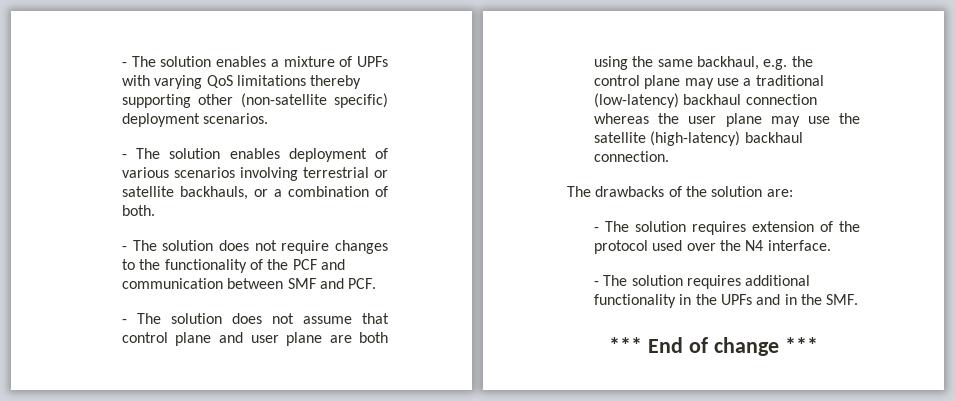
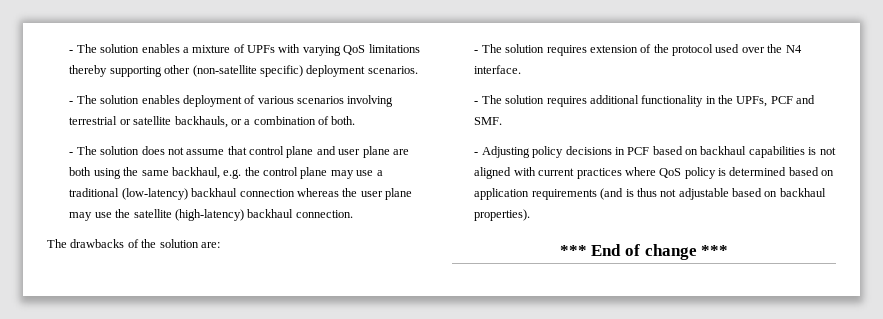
- - The solution does not require changes to the functionality of the PCF and communication between SMF and PCF.
- - The solution requires additional functionality in the UPFs and in the SMF.
+ - The solution requires additional functionality in the UPFs, PCF and SMF.
+ - Adjusting policy decisions in PCF based on backhaul capabilities is not aligned with current practices where QoS policy is determined based on application requirements (and is thus not adjustable based on backhaul properties).

